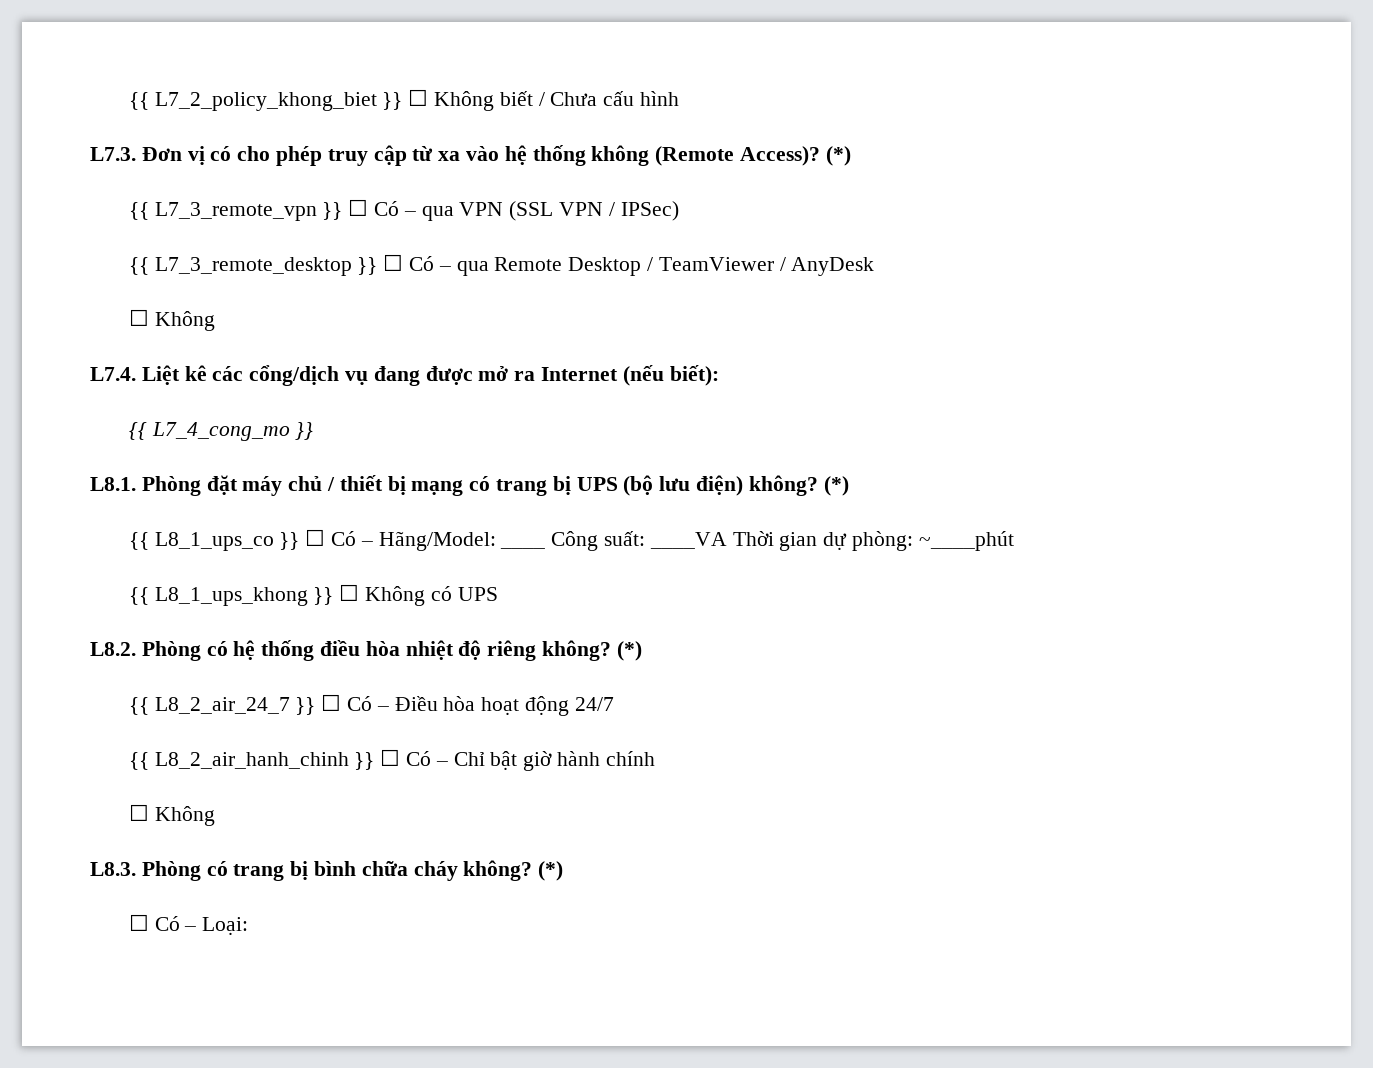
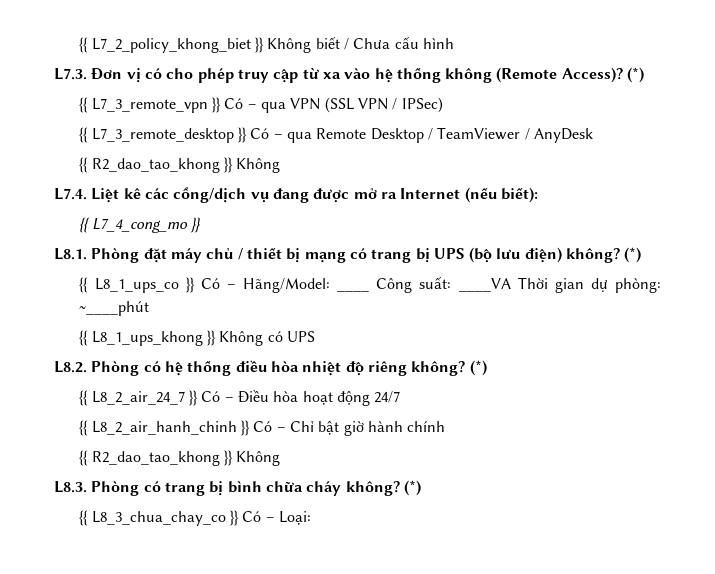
- {{ L7_2_policy_khong_biet }} ☐ Không biết / Chưa cấu hình
+ {{ L7_2_policy_khong_biet }} Không biết / Chưa cấu hình
- {{ L7_3_remote_vpn }} ☐ Có – qua VPN (SSL VPN / IPSec)
+ {{ L7_3_remote_vpn }} Có – qua VPN (SSL VPN / IPSec)
- {{ L7_3_remote_desktop }} ☐ Có – qua Remote Desktop / TeamViewer / AnyDesk
- ☐ Không
+ {{ L7_3_remote_desktop }} Có – qua Remote Desktop / TeamViewer / AnyDesk
+ {{ R2_dao_tao_khong }} Không
- {{ L8_1_ups_co }} ☐ Có – Hãng/Model: ____ Công suất: ____VA Thời gian dự phòng: ~____phút
+ {{ L8_1_ups_co }} Có – Hãng/Model: ____ Công suất: ____VA Thời gian dự phòng: ~____phút
- {{ L8_1_ups_khong }} ☐ Không có UPS
+ {{ L8_1_ups_khong }} Không có UPS
- {{ L8_2_air_24_7 }} ☐ Có – Điều hòa hoạt động 24/7
+ {{ L8_2_air_24_7 }} Có – Điều hòa hoạt động 24/7
- {{ L8_2_air_hanh_chinh }} ☐ Có – Chỉ bật giờ hành chính
- ☐ Không
+ {{ L8_2_air_hanh_chinh }} Có – Chỉ bật giờ hành chính
+ {{ R2_dao_tao_khong }} Không
- ☐ Có – Loại:
+ {{ L8_3_chua_chay_co }} Có – Loại:

